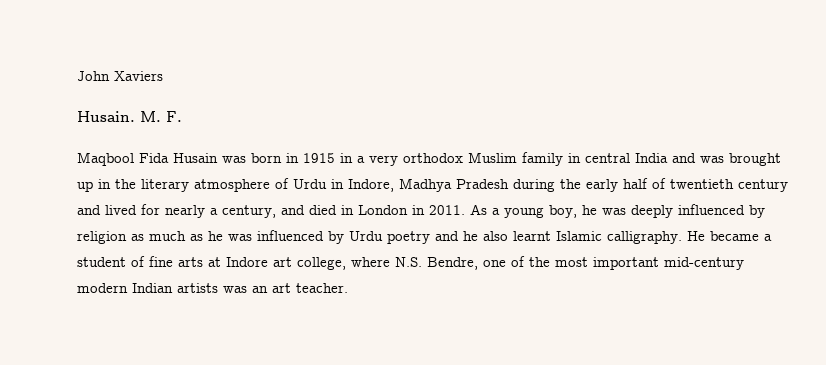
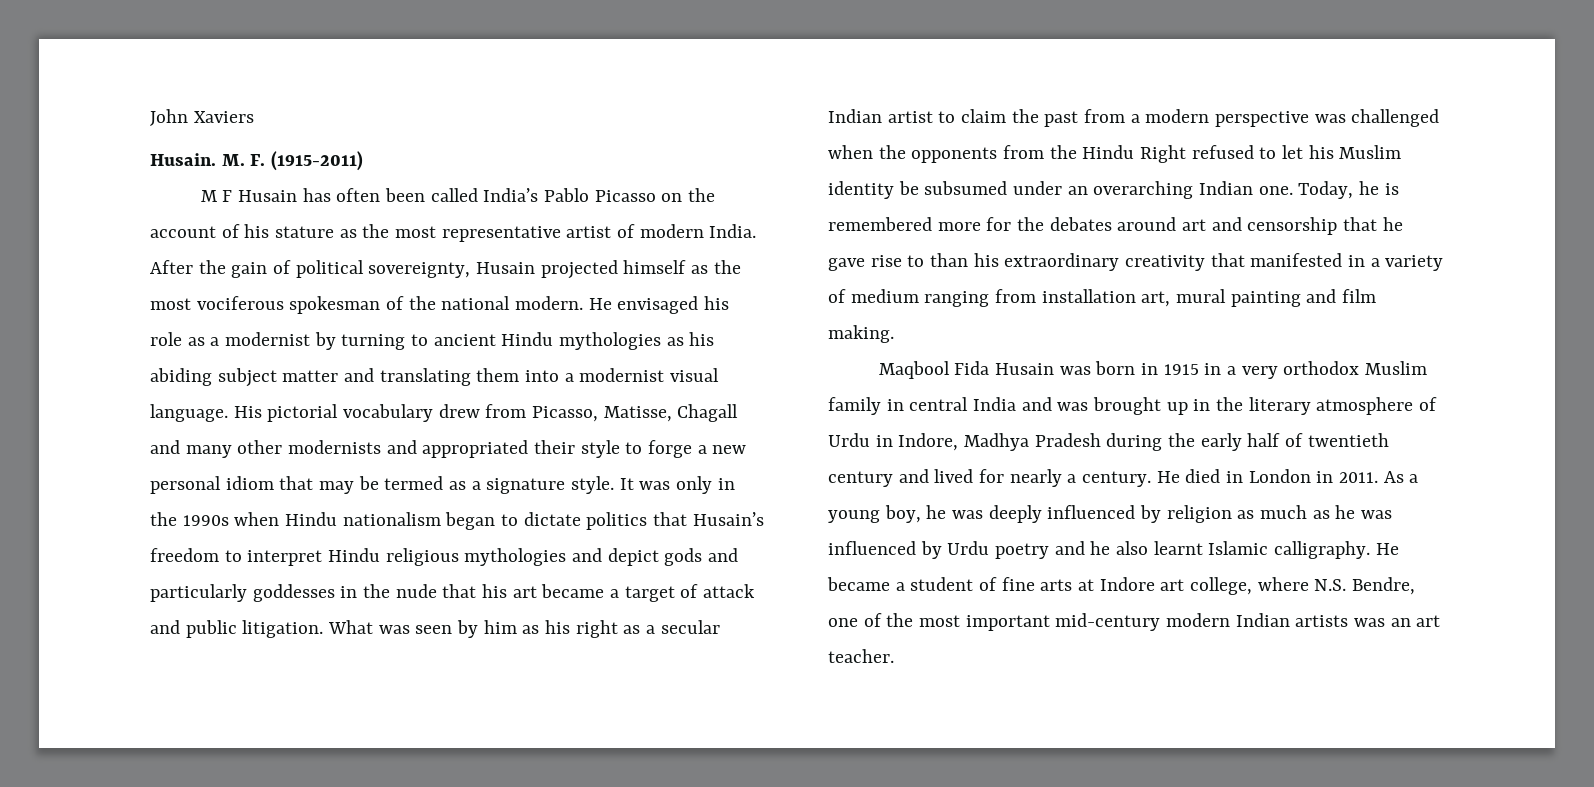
- M. F.
+ M. F. (1915-2011)
+ M F Husain has often been called India’s Pablo Picasso on the account of his stature as the most representative artist of modern India. After the gain of political sovereignty, Husain projected himself as the most vociferous spokesman of the national modern. He envisaged his role as a modernist by turning to ancient Hindu mythologies as his abiding subject matter and translating them into a modernist visual language. His pictorial vocabulary drew from Picasso, Matisse, Chagall and many other modernists and appropriated their style to forge a new personal idiom that may be termed as a signature style. It was only in the 1990s when Hindu nationalism began to dictate politics that Husain’s freedom to interpret Hindu religious mythologies and depict gods and particularly goddesses in the nude that his art became a target of attack and public litigation. What was seen by him as his right as a secular Indian artist to claim the past from a modern perspective was challenged when the opponents from the Hindu Right refused to let his Muslim identity be subsumed under an overarching Indian one. Today, he is remembered more for the debates around art and censorship that he gave rise to than his extraordinary creativity that manifested in a variety of medium ranging from installation art, mural painting and film making.
- Maqbool Fida Husain was born in 1915 in a very orthodox Muslim family in central India and was brought up in the literary atmosphere of Urdu in Indore, Madhya Pradesh during the early half of twentieth century and lived for nearly a century, and died in London in 2011.
+ Maqbool Fida Husain was born in 1915 in a very orthodox Muslim family in central India and was brought up in the literary atmosphere of Urdu in Indore, Madhya Pradesh during the early half of twentieth century and lived for nearly a century. He died in London in 2011.

